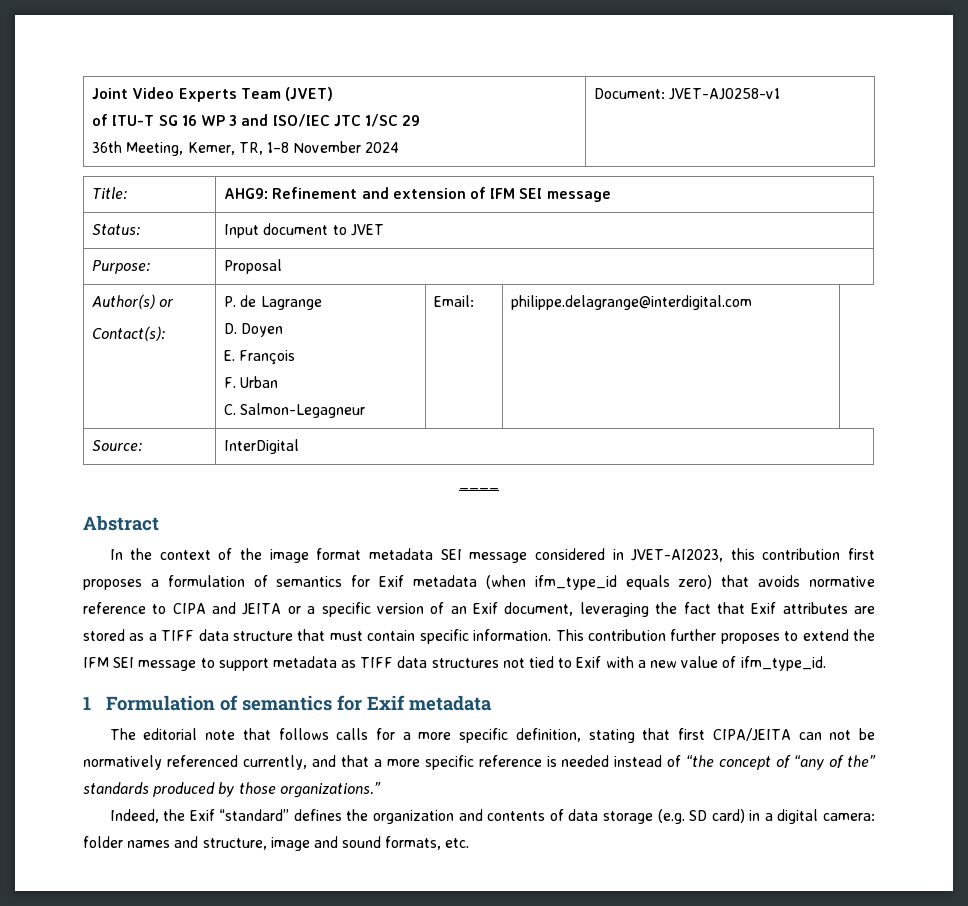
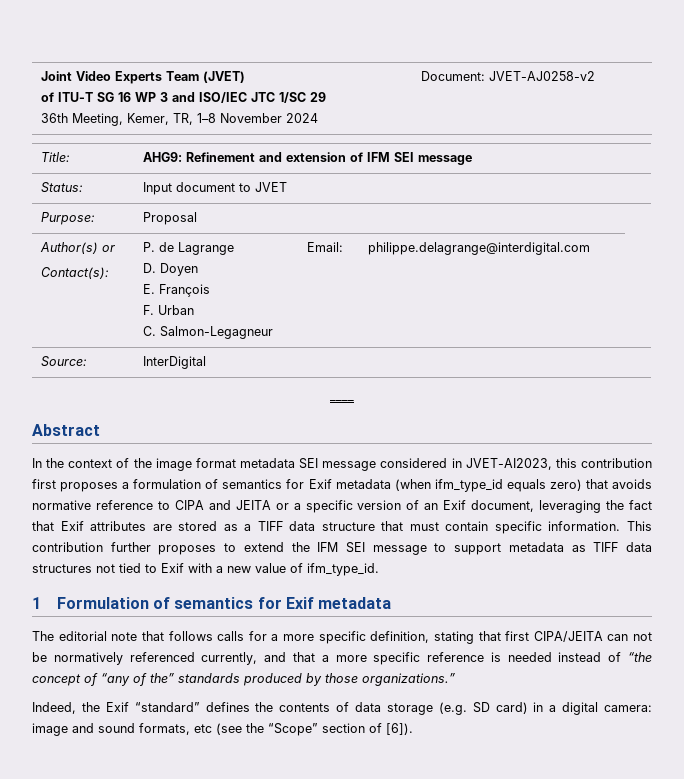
  Joint Video Experts Team (JVET)
  of ITU-T SG 16 WP 3 and ISO/IEC JTC 1/SC 29
- 36th Meeting, Kemer, TR, 1–8 November 2024 | Document: JVET-AJ0258-v1
+ 36th Meeting, Kemer, TR, 1–8 November 2024 | Document: JVET-AJ0258-v2
- Indeed, the Exif “standard” defines the organization and contents of data storage (e.g. SD card) in a digital camera: folder names and structure, image and sound formats, etc.
+ Indeed, the Exif “standard” defines the contents of data storage (e.g. SD card) in a digital camera: image and sound formats, etc (see the “Scope” section of [6]).

